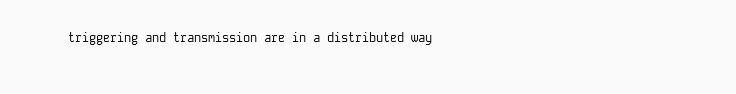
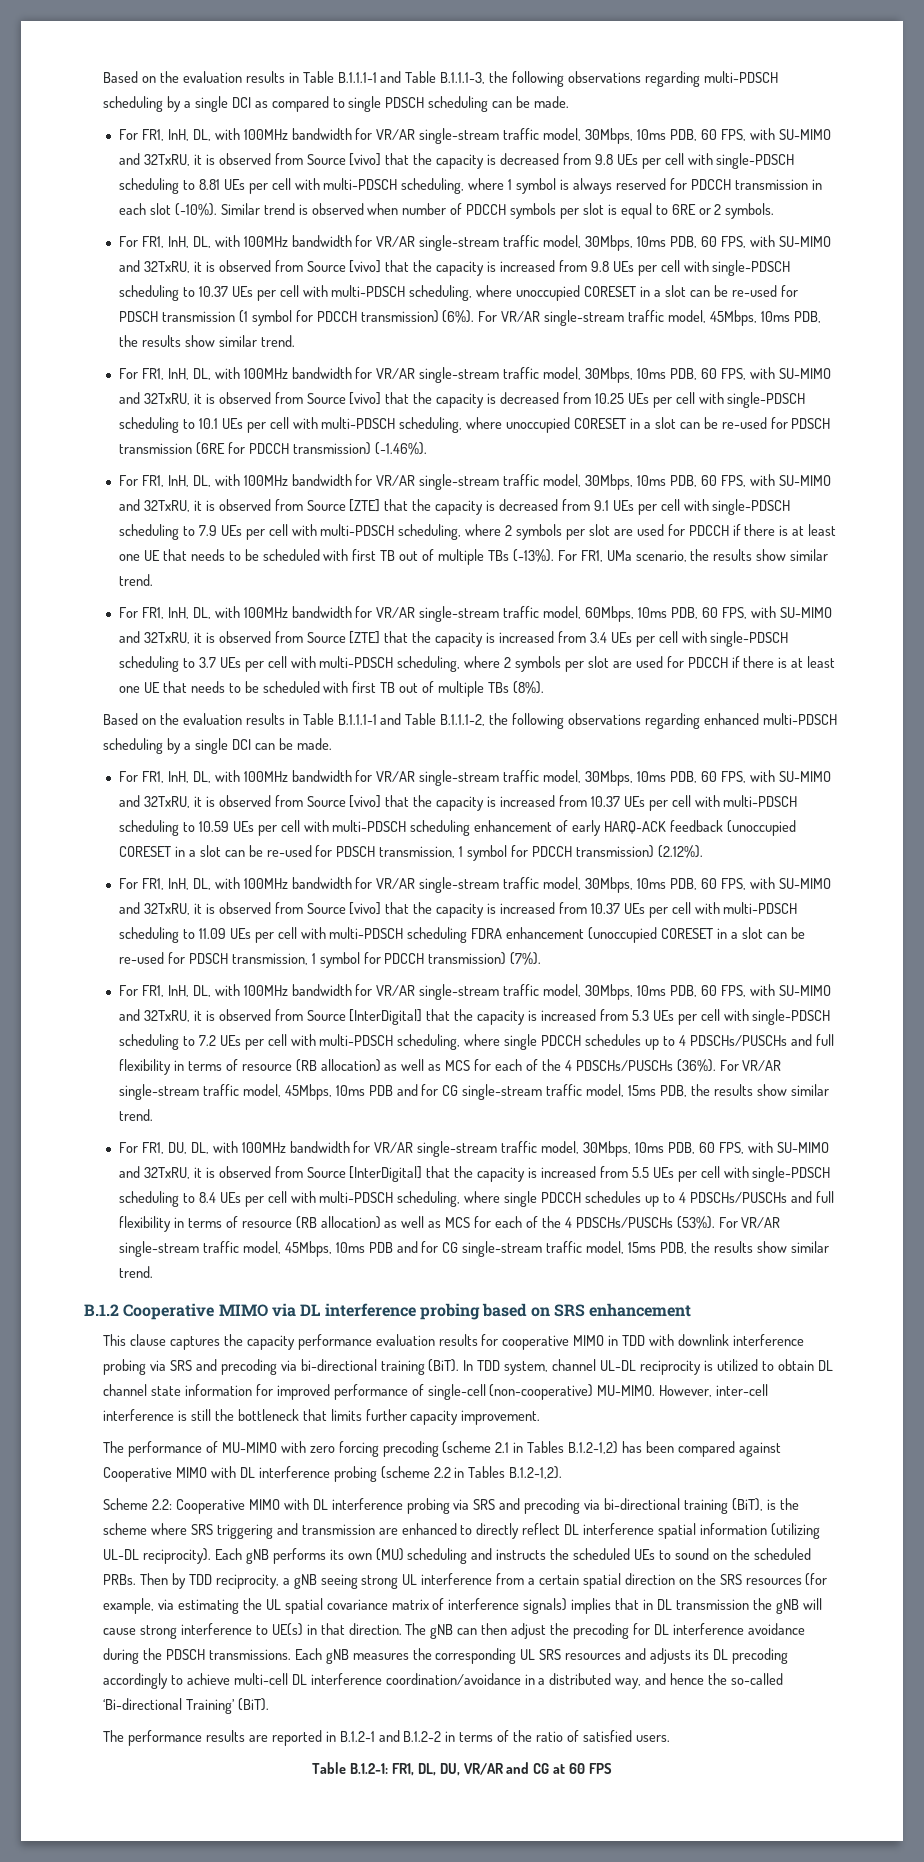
- triggering and transmission are in a distributed way
+ Based on the evaluation results in Table B.1.1.1-1 and Table B.1.1.1-3, the following observations regarding multi-PDSCH scheduling by a single DCI as compared to single PDSCH scheduling can be made.
+ For FR1, InH, DL, with 100MHz bandwidth for VR/AR single-stream traffic model, 30Mbps, 10ms PDB, 60 FPS, with SU-MIMO and 32TxRU, it is observed from Source [vivo] that the capacity is decreased from 9.8 UEs per cell with single-PDSCH scheduling to 8.81 UEs per cell with multi-PDSCH scheduling, where 1 symbol is always reserved for PDCCH transmission in each slot (-10%). Similar trend is observed when number of PDCCH symbols per slot is equal to 6RE or 2 symbols.
+ For FR1, InH, DL, with 100MHz bandwidth for VR/AR single-stream traffic model, 30Mbps, 10ms PDB, 60 FPS, with SU-MIMO and 32TxRU, it is observed from Source [vivo] that the capacity is increased from 9.8 UEs per cell with single-PDSCH scheduling to 10.37 UEs per cell with multi-PDSCH scheduling, where unoccupied CORESET in a slot can be re-used for PDSCH transmission (1 symbol for PDCCH transmission) (6%). For VR/AR single-stream traffic model, 45Mbps, 10ms PDB, the results show similar trend.
+ For FR1, InH, DL, with 100MHz bandwidth for VR/AR single-stream traffic model, 30Mbps, 10ms PDB, 60 FPS, with SU-MIMO and 32TxRU, it is observed from Source [vivo] that the capacity is decreased from 10.25 UEs per cell with single-PDSCH scheduling to 10.1 UEs per cell with multi-PDSCH scheduling, where unoccupied CORESET in a slot can be re-used for PDSCH transmission (6RE for PDCCH transmission) (-1.46%).
+ For FR1, InH, DL, with 100MHz bandwidth for VR/AR single-stream traffic model, 30Mbps, 10ms PDB, 60 FPS, with SU-MIMO and 32TxRU, it is observed from Source [ZTE] that the capacity is decreased from 9.1 UEs per cell with single-PDSCH scheduling to 7.9 UEs per cell with multi-PDSCH scheduling, where 2 symbols per slot are used for PDCCH if there is at least one UE that needs to be scheduled with first TB out of multiple TBs (-13%). For FR1, UMa scenario, the results show similar trend.
+ For FR1, InH, DL, with 100MHz bandwidth for VR/AR single-stream traffic model, 60Mbps, 10ms PDB, 60 FPS, with SU-MIMO and 32TxRU, it is observed from Source [ZTE] that the capacity is increased from 3.4 UEs per cell with single-PDSCH scheduling to 3.7 UEs per cell with multi-PDSCH scheduling, where 2 symbols per slot are used for PDCCH if there is at least one UE that needs to be scheduled with first TB out of multiple TBs (8%).
+ Based on the evaluation results in Table B.1.1.1-1 and Table B.1.1.1-2, the following observations regarding enhanced multi-PDSCH scheduling by a single DCI can be made.
+ For FR1, InH, DL, with 100MHz bandwidth for VR/AR single-stream traffic model, 30Mbps, 10ms PDB, 60 FPS, with SU-MIMO and 32TxRU, it is observed from Source [vivo] that the capacity is increased from 10.37 UEs per cell with multi-PDSCH scheduling to 10.59 UEs per cell with multi-PDSCH scheduling enhancement of early HARQ-ACK feedback (unoccupied CORESET in a slot can be re-used for PDSCH transmission, 1 symbol for PDCCH transmission) (2.12%).
+ For FR1, InH, DL, with 100MHz bandwidth for VR/AR single-stream traffic model, 30Mbps, 10ms PDB, 60 FPS, with SU-MIMO and 32TxRU, it is observed from Source [vivo] that the capacity is increased from 10.37 UEs per cell with multi-PDSCH scheduling to 11.09 UEs per cell with multi-PDSCH scheduling FDRA enhancement (unoccupied CORESET in a slot can be re-used for PDSCH transmission, 1 symbol for PDCCH transmission) (7%).
+ For FR1, InH, DL, with 100MHz bandwidth for VR/AR single-stream traffic model, 30Mbps, 10ms PDB, 60 FPS, with SU-MIMO and 32TxRU, it is observed from Source [InterDigital] that the capacity is increased from 5.3 UEs per cell with single-PDSCH scheduling to 7.2 UEs per cell with multi-PDSCH scheduling, where single PDCCH schedules up to 4 PDSCHs/PUSCHs and full flexibility in terms of resource (RB allocation) as well as MCS for each of the 4 PDSCHs/PUSCHs (36%). For VR/AR single-stream traffic model, 45Mbps, 10ms PDB and for CG single-stream traffic model, 15ms PDB, the results show similar trend.
+ For FR1, DU, DL, with 100MHz bandwidth for VR/AR single-stream traffic model, 30Mbps, 10ms PDB, 60 FPS, with SU-MIMO and 32TxRU, it is observed from Source [InterDigital] that the capacity is increased from 5.5 UEs per cell with single-PDSCH scheduling to 8.4 UEs per cell with multi-PDSCH scheduling, where single PDCCH schedules up to 4 PDSCHs/PUSCHs and full flexibility in terms of resource (RB allocation) as well as MCS for each of the 4 PDSCHs/PUSCHs (53%). For VR/AR single-stream traffic model, 45Mbps, 10ms PDB and for CG single-stream traffic model, 15ms PDB, the results show similar trend.
+ B.1.2 Cooperative MIMO via DL interference probing based on SRS enhancement
+ This clause captures the capacity performance evaluation results for cooperative MIMO in TDD with downlink interference probing via SRS and precoding via bi-directional training (BiT). In TDD system, channel UL-DL reciprocity is utilized to obtain DL channel state information for improved performance of single-cell (non-cooperative) MU-MIMO. However, inter-cell interference is still the bottleneck that limits further capacity improvement.
+ The performance of MU-MIMO with zero forcing precoding (scheme 2.1 in Tables B.1.2-1,2) has been compared against Cooperative MIMO with DL interference probing (scheme 2.2 in Tables B.1.2-1,2).
+ Scheme 2.2: Cooperative MIMO with DL interference probing via SRS and precoding via bi-directional training (BiT), is the scheme where SRS triggering and transmission are enhanced to directly reflect DL interference spatial information (utilizing UL-DL reciprocity). Each gNB performs its own (MU) scheduling and instructs the scheduled UEs to sound on the scheduled PRBs. Then by TDD reciprocity, a gNB seeing strong UL interference from a certain spatial direction on the SRS resources (for example, via estimating the UL spatial covariance matrix of interference signals) implies that in DL transmission the gNB will cause strong interference to UE(s) in that direction. The gNB can then adjust the precoding for DL interference avoidance during the PDSCH transmissions. Each gNB measures the corresponding UL SRS resources and adjusts its DL precoding accordingly to achieve multi-cell DL interference coordination/avoidance in a distributed way, and hence the so-called ‘Bi-directional Training’ (BiT).
+ The performance results are reported in B.1.2-1 and B.1.2-2 in terms of the ratio of satisfied users.
+ Table B.1.2-1: FR1, DL, DU, VR/AR and CG at 60 FPS

